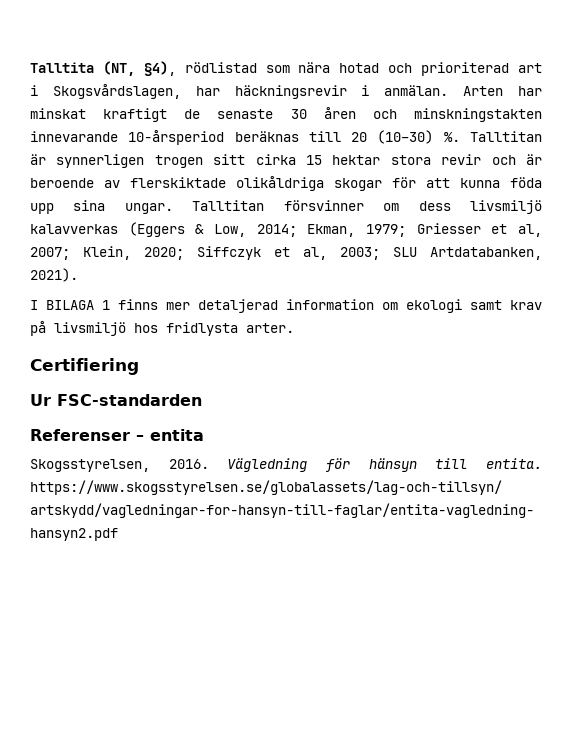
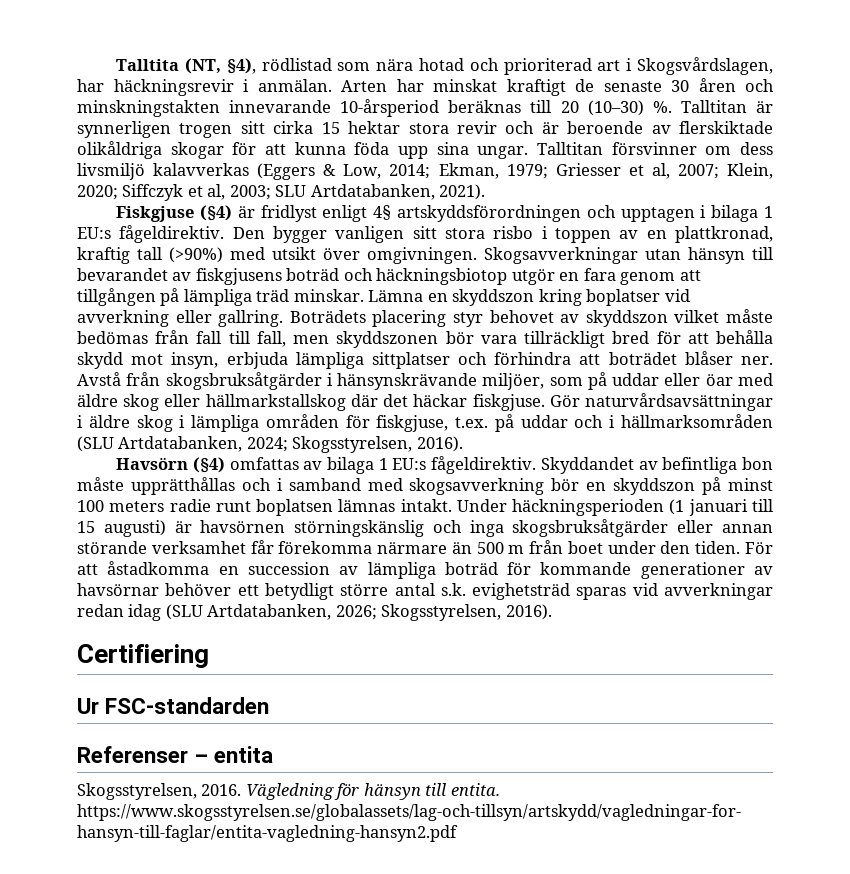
- I BILAGA 1 finns mer detaljerad information om ekologi samt krav på livsmiljö hos fridlysta arter.
+ Fiskgjuse (§4) är fridlyst enligt 4§ artskyddsförordningen och upptagen i bilaga 1 EU:s fågeldirektiv. Den bygger vanligen sitt stora risbo i toppen av en plattkronad, kraftig tall (>90%) med utsikt över omgivningen. Skogsavverkningar utan hänsyn till bevarandet av fiskgjusens boträd och häckningsbiotop utgör en fara genom att tillgången på lämpliga träd minskar. Lämna en skyddszon kring boplatser vid avverkning eller gallring. Boträdets placering styr behovet av skyddszon vilket måste bedömas från fall till fall, men skyddszonen bör vara tillräckligt bred för att behålla skydd mot insyn, erbjuda lämpliga sittplatser och förhindra att boträdet blåser ner. Avstå från skogsbruksåtgärder i hänsynskrävande miljöer, som på uddar eller öar med äldre skog eller hällmarkstallskog där det häckar fiskgjuse. Gör naturvårdsavsättningar i äldre skog i lämpliga områden för fiskgjuse, t.ex. på uddar och i hällmarksområden (SLU Artdatabanken, 2024; Skogsstyrelsen, 2016).
+ Havsörn (§4) omfattas av bilaga 1 EU:s fågeldirektiv. Skyddandet av befintliga bon måste upprätthållas och i samband med skogsavverkning bör en skyddszon på minst 100 meters radie runt boplatsen lämnas intakt. Under häckningsperioden (1 januari till 15 augusti) är havsörnen störningskänslig och inga skogsbruksåtgärder eller annan störande verksamhet får förekomma närmare än 500 m från boet under den tiden. För att åstadkomma en succession av lämpliga boträd för kommande generationer av havsörnar behöver ett betydligt större antal s.k. evighetsträd sparas vid avverkningar redan idag (SLU Artdatabanken, 2026; Skogsstyrelsen, 2016).

